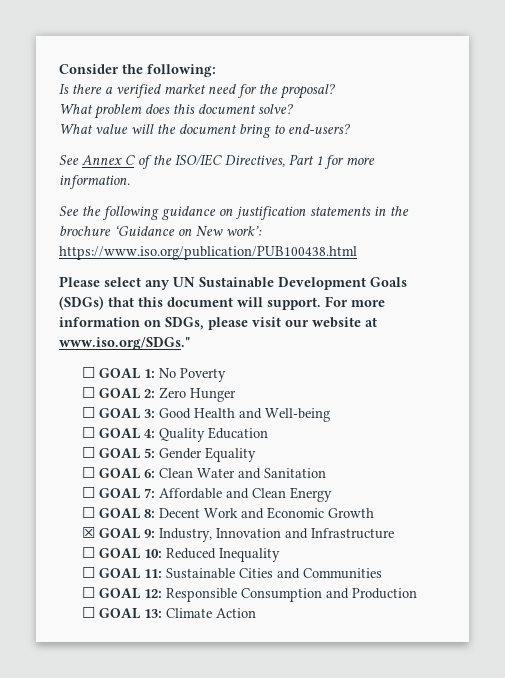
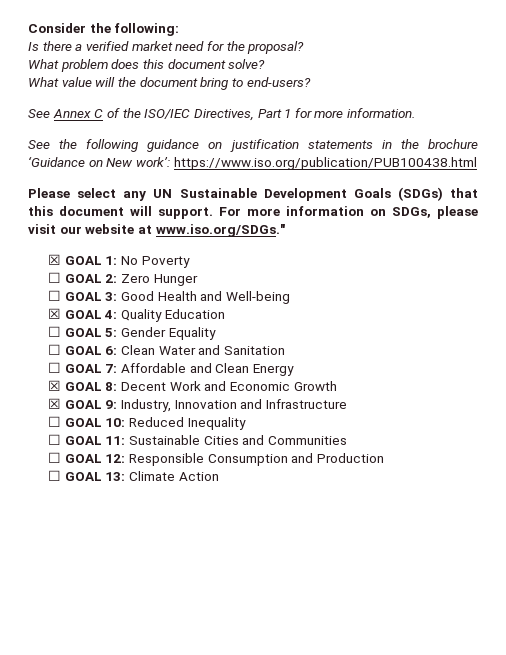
- ☐ GOAL 1: No Poverty
+ ☒ GOAL 1: No Poverty
- ☐ GOAL 4: Quality Education
+ ☒ GOAL 4: Quality Education
- ☐ GOAL 8: Decent Work and Economic Growth
+ ☒ GOAL 8: Decent Work and Economic Growth

